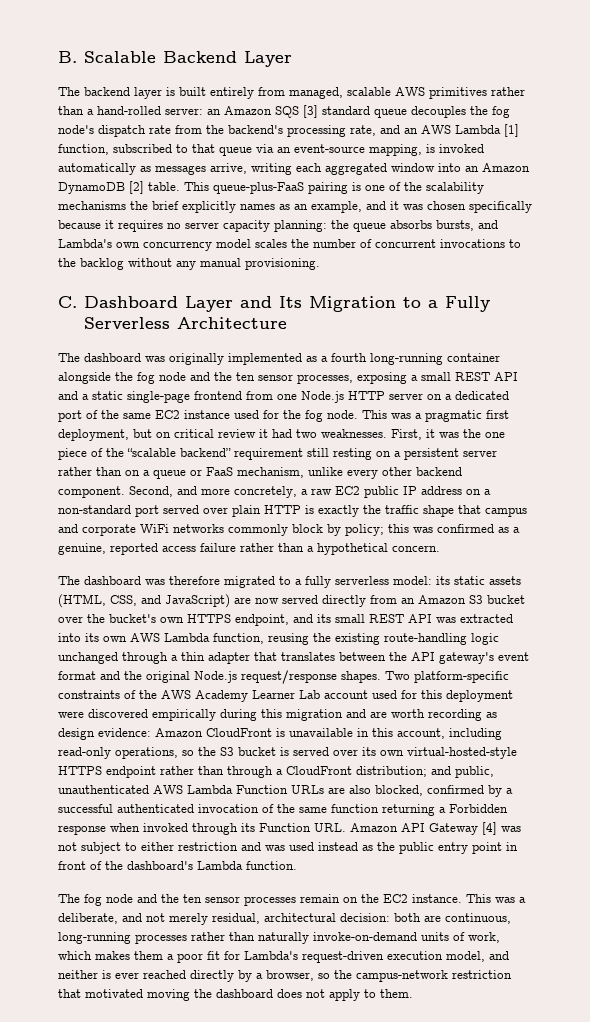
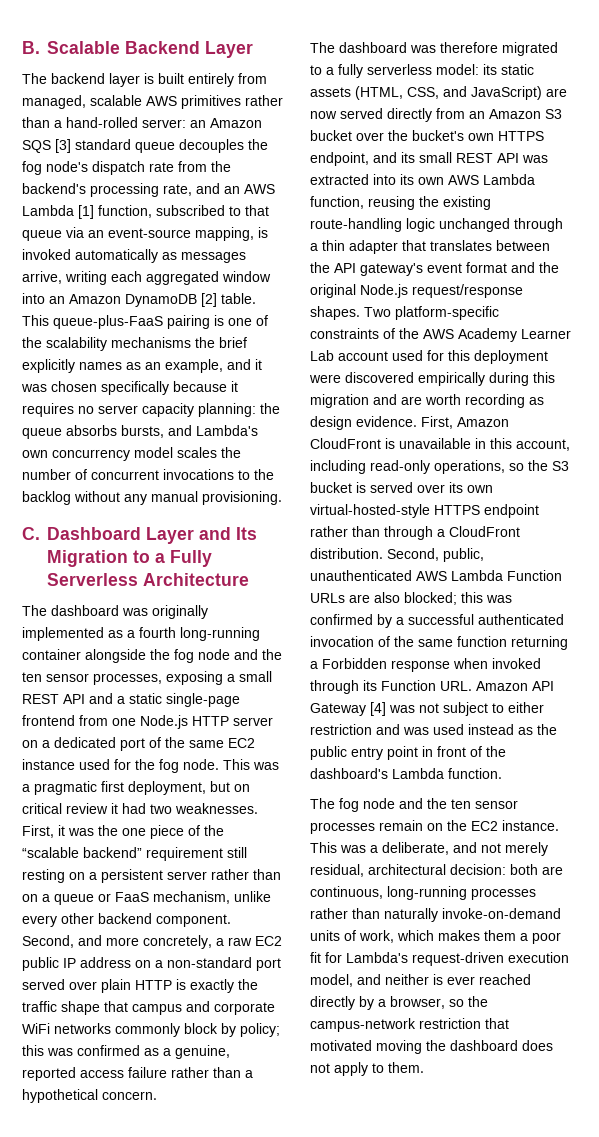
- Two platform-specific constraints of the AWS Academy Learner Lab account used for this deployment were discovered empirically during this migration and are worth recording as design evidence: Amazon CloudFront is unavailable in this account, including read-only operations, so the S3 bucket is served over its own virtual-hosted-style HTTPS endpoint rather than through a CloudFront distribution; and public, unauthenticated AWS Lambda Function URLs are also blocked, confirmed by a successful authenticated invocation of the same function returning a Forbidden response when invoked through its Function URL. Amazon API Gateway [4] was not subject to either restriction and was used instead as the public entry point in front of the dashboard's Lambda function.
+ Two platform-specific constraints of the AWS Academy Learner Lab account used for this deployment were discovered empirically during this migration and are worth recording as design evidence. First, Amazon CloudFront is unavailable in this account, including read-only operations, so the S3 bucket is served over its own virtual-hosted-style HTTPS endpoint rather than through a CloudFront distribution. Second, public, unauthenticated AWS Lambda Function URLs are also blocked; this was confirmed by a successful authenticated invocation of the same function returning a Forbidden response when invoked through its Function URL. Amazon API Gateway [4] was not subject to either restriction and was used instead as the public entry point in front of the dashboard's Lambda function.

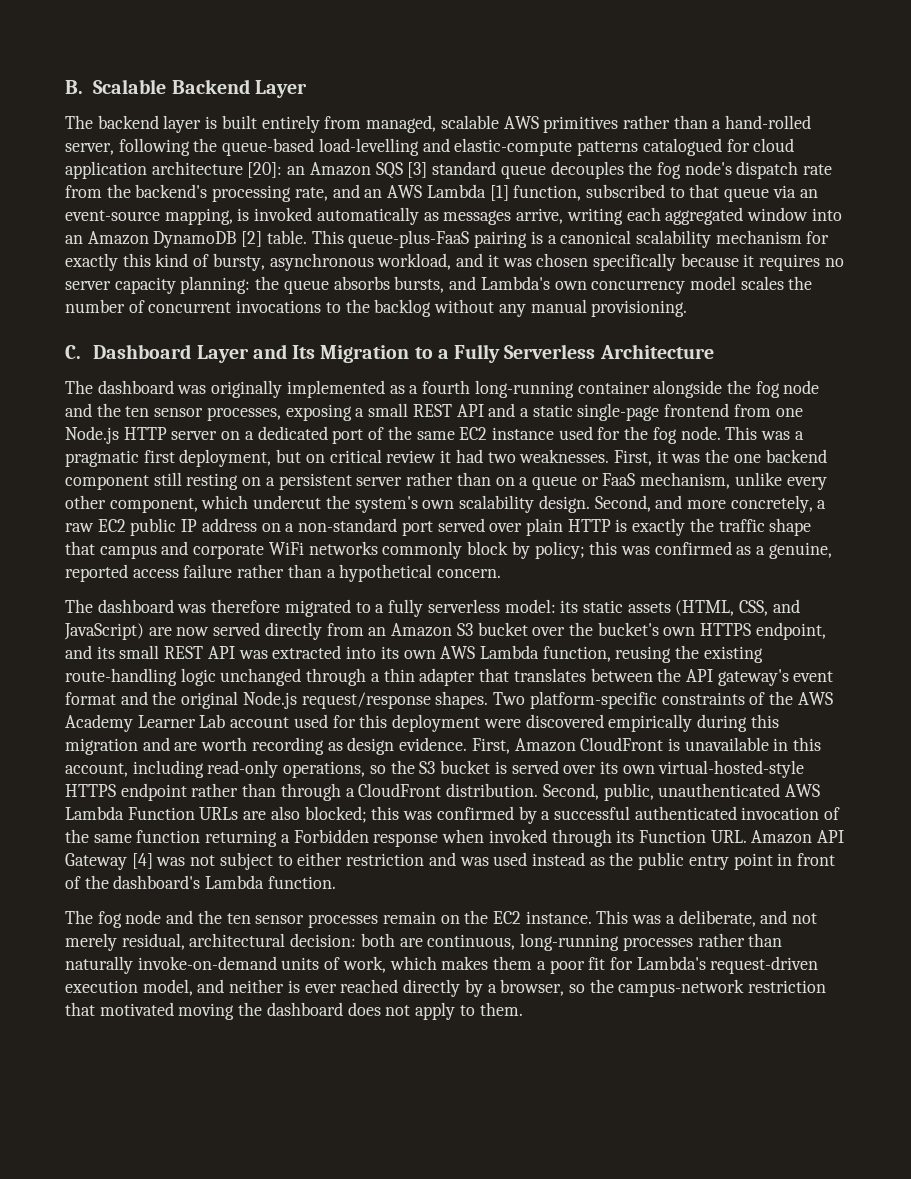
- The backend layer is built entirely from managed, scalable AWS primitives rather than a hand-rolled server:
+ The backend layer is built entirely from managed, scalable AWS primitives rather than a hand-rolled server, following the queue-based load-levelling and elastic-compute patterns catalogued for cloud application architecture [20]:
- This queue-plus-FaaS pairing is one of the scalability mechanisms the brief explicitly names as an example, and it was chosen specifically because it requires no server capacity planning: the queue absorbs bursts, and Lambda's own concurrency model scales the number of concurrent invocations to the backlog without any manual provisioning.
+ This queue-plus-FaaS pairing is a canonical scalability mechanism for exactly this kind of bursty, asynchronous workload, and it was chosen specifically because it requires no server capacity planning: the queue absorbs bursts, and Lambda's own concurrency model scales the number of concurrent invocations to the backlog without any manual provisioning.
- First, it was the one piece of the “scalable backend” requirement still resting on a persistent server rather than on a queue or FaaS mechanism, unlike every other backend component.
+ First, it was the one backend component still resting on a persistent server rather than on a queue or FaaS mechanism, unlike every other component, which undercut the system's own scalability design.

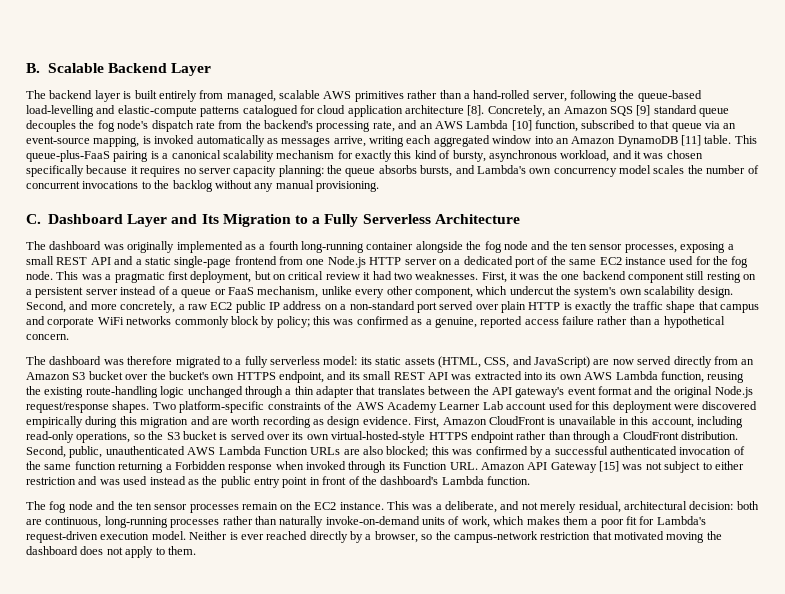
- The backend layer is built entirely from managed, scalable AWS primitives rather than a hand-rolled server, following the queue-based load-levelling and elastic-compute patterns catalogued for cloud application architecture [20]: an Amazon SQS [3] standard queue decouples the fog node's dispatch rate from the backend's processing rate, and an AWS Lambda [1] function, subscribed to that queue via an event-source mapping, is invoked automatically as messages arrive, writing each aggregated window into an Amazon DynamoDB [2] table.
+ The backend layer is built entirely from managed, scalable AWS primitives rather than a hand-rolled server, following the queue-based load-levelling and elastic-compute patterns catalogued for cloud application architecture [8]. Concretely, an Amazon SQS [9] standard queue decouples the fog node's dispatch rate from the backend's processing rate, and an AWS Lambda [10] function, subscribed to that queue via an event-source mapping, is invoked automatically as messages arrive, writing each aggregated window into an Amazon DynamoDB [11] table.
- First, it was the one backend component still resting on a persistent server rather than on a queue or FaaS mechanism, unlike every other component, which undercut the system's own scalability design.
+ First, it was the one backend component still resting on a persistent server instead of a queue or FaaS mechanism, unlike every other component, which undercut the system's own scalability design.
- Second, public, unauthenticated AWS Lambda Function URLs are also blocked; this was confirmed by a successful authenticated invocation of the same function returning a Forbidden response when invoked through its Function URL. Amazon API Gateway [4] was not subject to either restriction and was used instead as the public entry point in front of the dashboard's Lambda function.
+ Second, public, unauthenticated AWS Lambda Function URLs are also blocked; this was confirmed by a successful authenticated invocation of the same function returning a Forbidden response when invoked through its Function URL. Amazon API Gateway [15] was not subject to either restriction and was used instead as the public entry point in front of the dashboard's Lambda function.
- This was a deliberate, and not merely residual, architectural decision: both are continuous, long-running processes rather than naturally invoke-on-demand units of work, which makes them a poor fit for Lambda's request-driven execution model, and neither is ever reached directly by a browser, so the campus-network restriction that motivated moving the dashboard does not apply to them.
+ This was a deliberate, and not merely residual, architectural decision: both are continuous, long-running processes rather than naturally invoke-on-demand units of work, which makes them a poor fit for Lambda's request-driven execution model. Neither is ever reached directly by a browser, so the campus-network restriction that motivated moving the dashboard does not apply to them.

